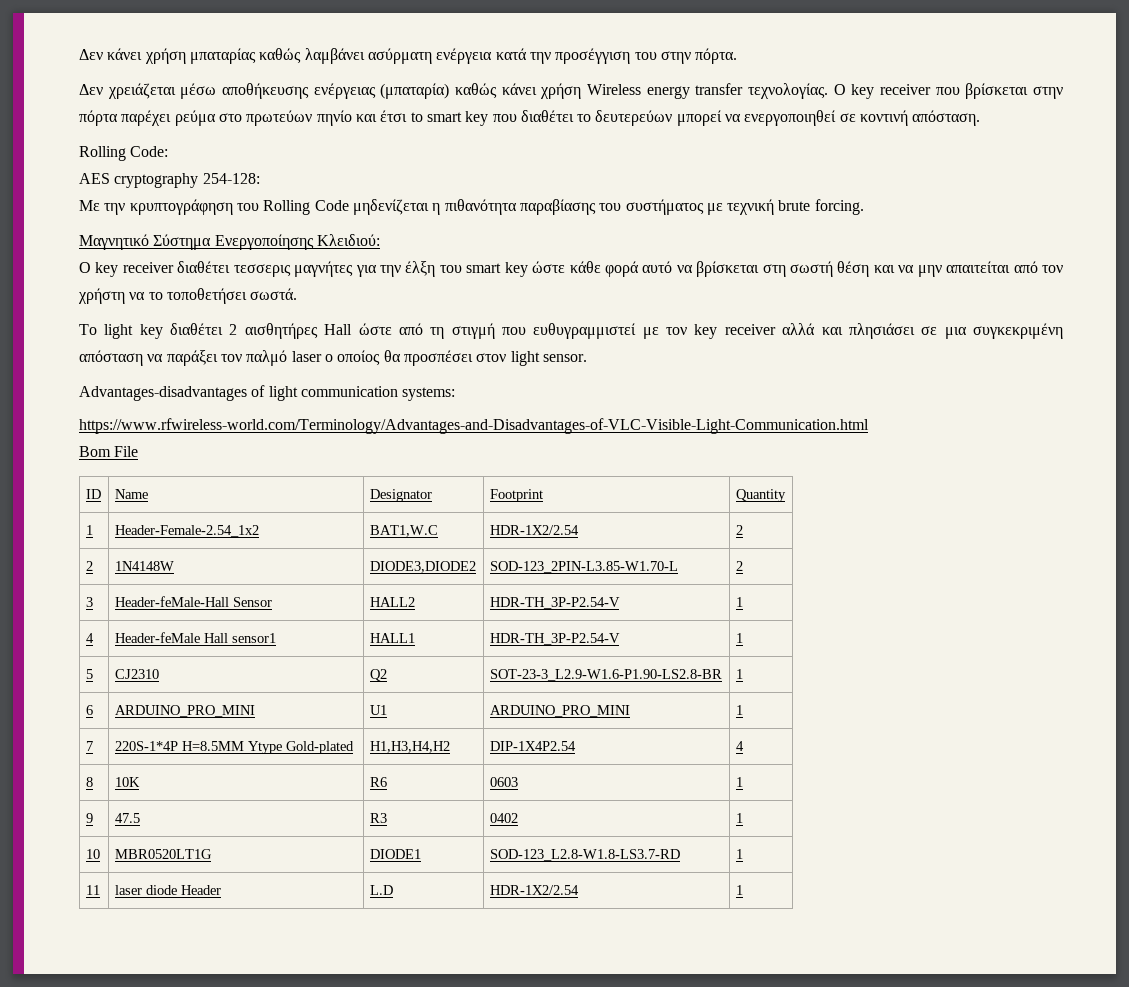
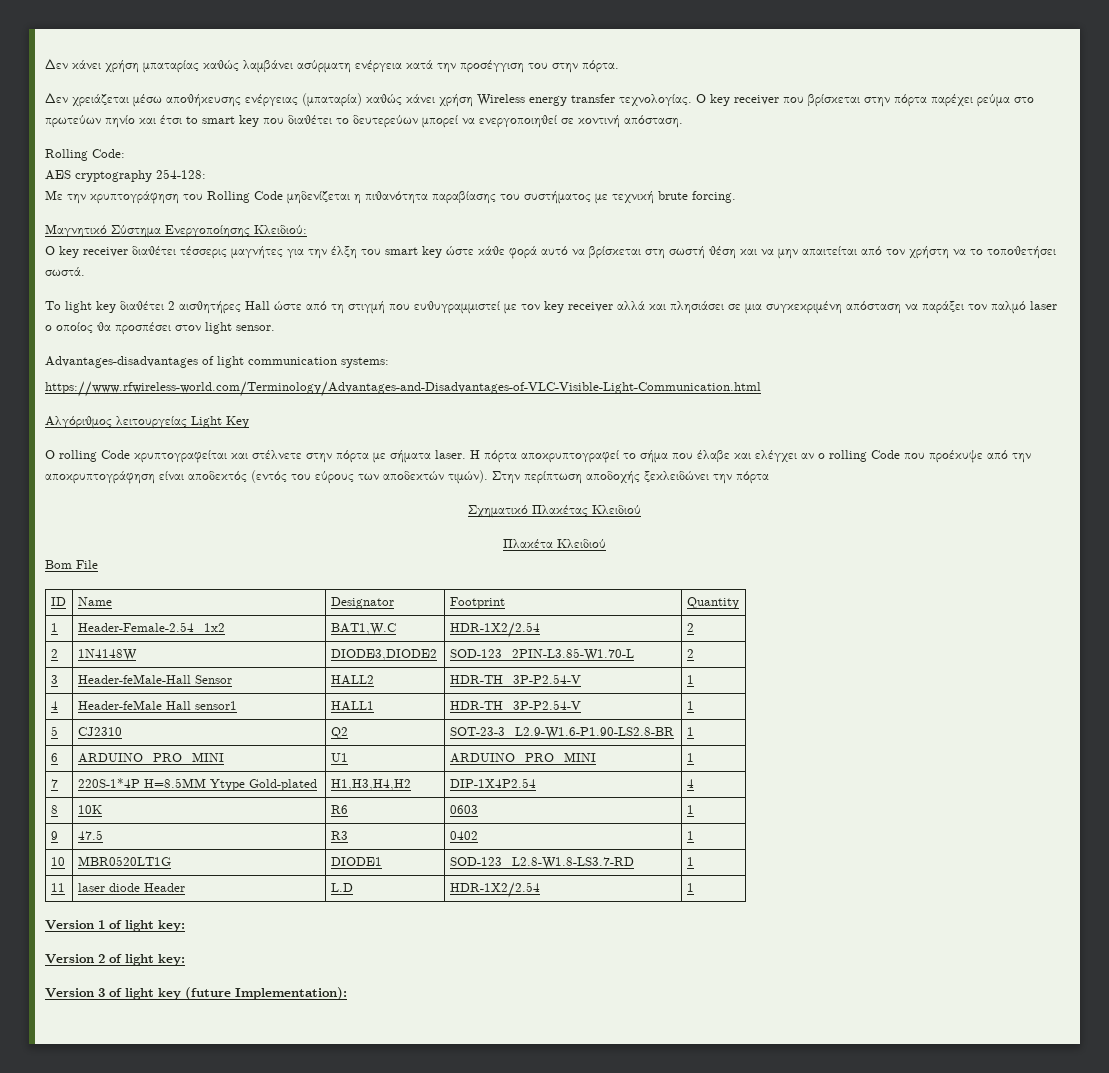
- Ο key receiver διαθέτει τεσσερις μαγνήτες για την έλξη του smart key ώστε κάθε φορά αυτό να βρίσκεται στη σωστή θέση και να μην απαιτείται από τον χρήστη να το τοποθετήσει σωστά.
+ Ο key receiver διαθέτει τέσσερις μαγνήτες για την έλξη του smart key ώστε κάθε φορά αυτό να βρίσκεται στη σωστή θέση και να μην απαιτείται από τον χρήστη να το τοποθετήσει σωστά.
+ Αλγόριθμος λειτουργείας Light Key
+ Ο rolling Code κρυπτογραφείται και στέλνετε στην πόρτα με σήματα laser. Η πόρτα αποκρυπτογραφεί το σήμα που έλαβε και ελέγχει αν ο rolling Code που προέκυψε από την αποκρυπτογράφηση είναι αποδεκτός (εντός του εύρους των αποδεκτών τιμών). Στην περίπτωση αποδοχής ξεκλειδώνει την πόρτα
+ Σχηματικό Πλακέτας Κλειδιού
+ Πλακέτα Κλειδιού
+ Version 1 of light key:
+ Version 2 of light key:
+ Version 3 of light key (future Implementation):

